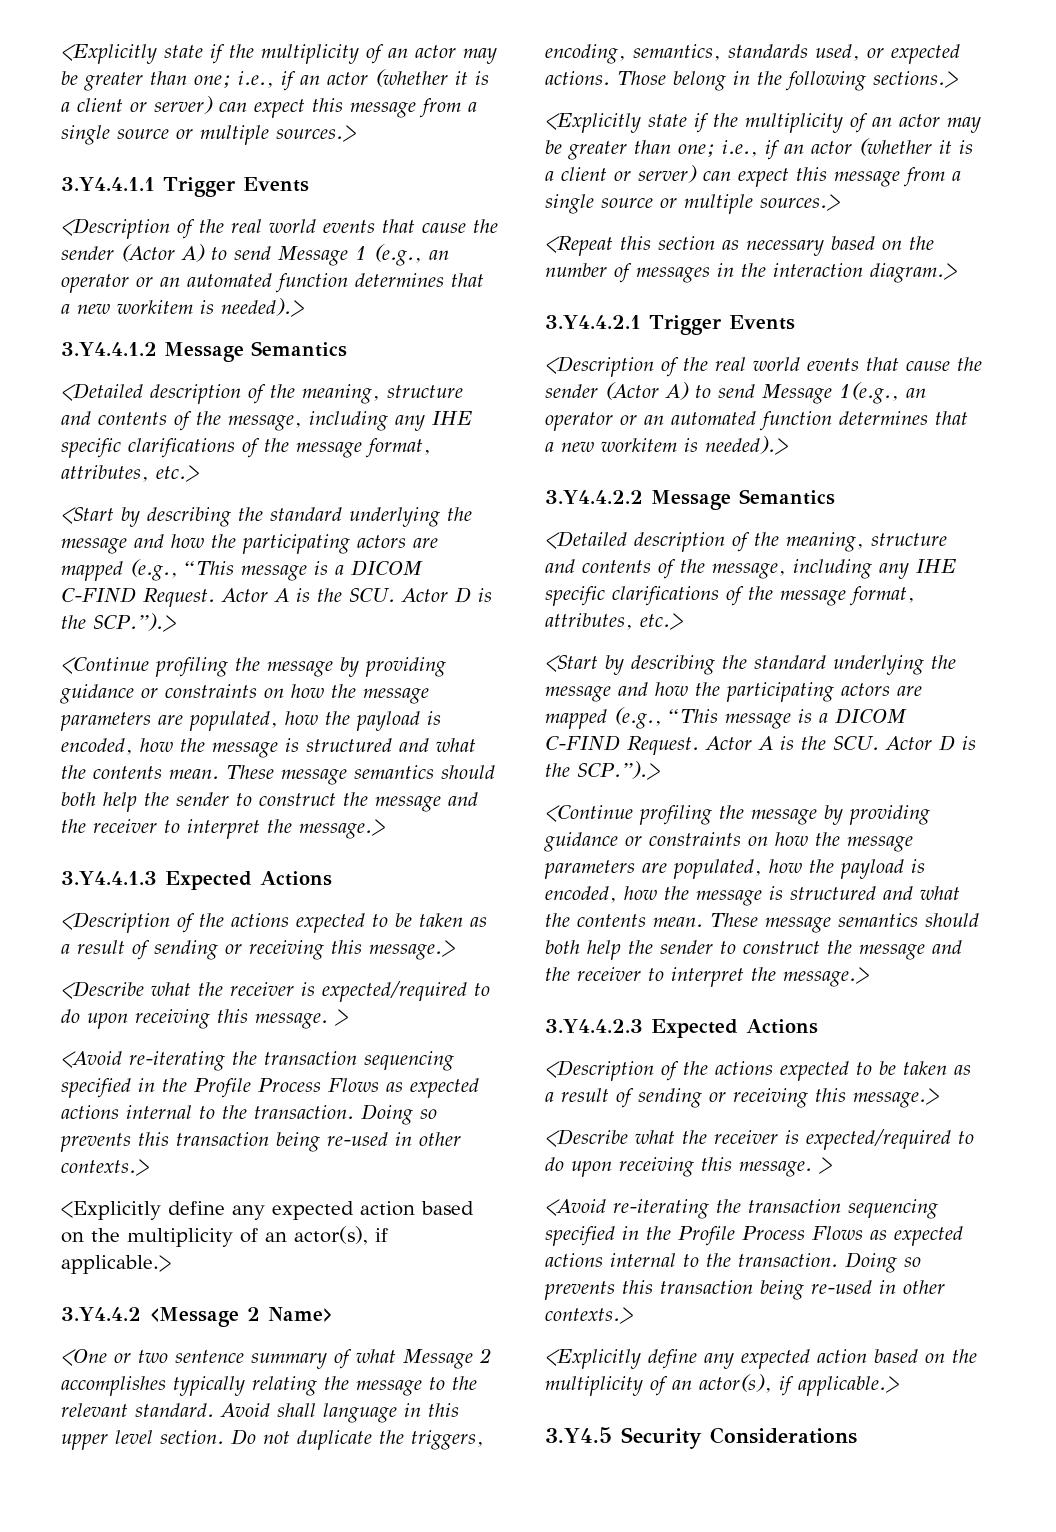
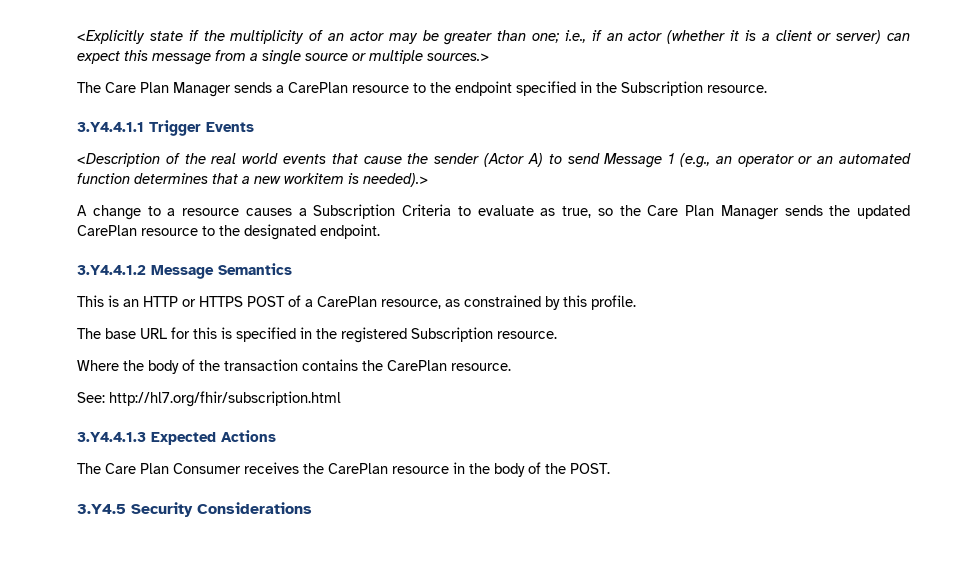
+ The Care Plan Manager sends a CarePlan resource to the endpoint specified in the Subscription resource.
+ A change to a resource causes a Subscription Criteria to evaluate as true, so the Care Plan Manager sends the updated CarePlan resource to the designated endpoint.
  3.Y4.4.1.2 Message Semantics
- <Detailed description of the meaning, structure and contents of the message, including any IHE specific clarifications of the message format, attributes, etc.>
- <Start by describing the standard underlying the message and how the participating actors are mapped (e.g., “This message is a DICOM C-FIND Request. Actor A is the SCU. Actor D is the SCP.”).>
- <Continue profiling the message by providing guidance or constraints on how the message parameters are populated, how the payload is encoded, how the message is structured and what the contents mean. These message semantics should both help the sender to construct the message and the receiver to interpret the message.>
+ This is an HTTP or HTTPS POST of a CarePlan resource, as constrained by this profile.
+ The base URL for this is specified in the registered Subscription resource.
+ Where the body of the transaction contains the CarePlan resource.
+ See: http://hl7.org/fhir/subscription.html
  3.Y4.4.1.3 Expected Actions
- <Description of the actions expected to be taken as a result of sending or receiving this message.>
- <Describe what the receiver is expected/required to do upon receiving this message. >
- <Avoid re-iterating the transaction sequencing specified in the Profile Process Flows as expected actions internal to the transaction. Doing so prevents this transaction being re-used in other contexts.>
- <Explicitly define any expected action based on the multiplicity of an actor(s), if applicable.>
- 3.Y4.4.2 <Message 2 Name>
- <One or two sentence summary of what Message 2 accomplishes typically relating the message to the relevant standard. Avoid shall language in this upper level section. Do not duplicate the triggers, encoding, semantics, standards used, or expected actions. Those belong in the following sections.>
- <Explicitly state if the multiplicity of an actor may be greater than one; i.e., if an actor (whether it is a client or server) can expect this message from a single source or multiple sources.>
- <Repeat this section as necessary based on the number of messages in the interaction diagram.>
- 3.Y4.4.2.1 Trigger Events
- <Description of the real world events that cause the sender (Actor A) to send Message 1(e.g., an operator or an automated function determines that a new workitem is needed).>
- 3.Y4.4.2.2 Message Semantics
- <Detailed description of the meaning, structure and contents of the message, including any IHE specific clarifications of the message format, attributes, etc.>
- <Start by describing the standard underlying the message and how the participating actors are mapped (e.g., “This message is a DICOM C-FIND Request. Actor A is the SCU. Actor D is the SCP.”).>
- <Continue profiling the message by providing guidance or constraints on how the message parameters are populated, how the payload is encoded, how the message is structured and what the contents mean. These message semantics should both help the sender to construct the message and the receiver to interpret the message.>
- 3.Y4.4.2.3 Expected Actions
- <Description of the actions expected to be taken as a result of sending or receiving this message.>
- <Describe what the receiver is expected/required to do upon receiving this message. >
- <Avoid re-iterating the transaction sequencing specified in the Profile Process Flows as expected actions internal to the transaction. Doing so prevents this transaction being re-used in other contexts.>
- <Explicitly define any expected action based on the multiplicity of an actor(s), if applicable.>
+ The Care Plan Consumer receives the CarePlan resource in the body of the POST.

